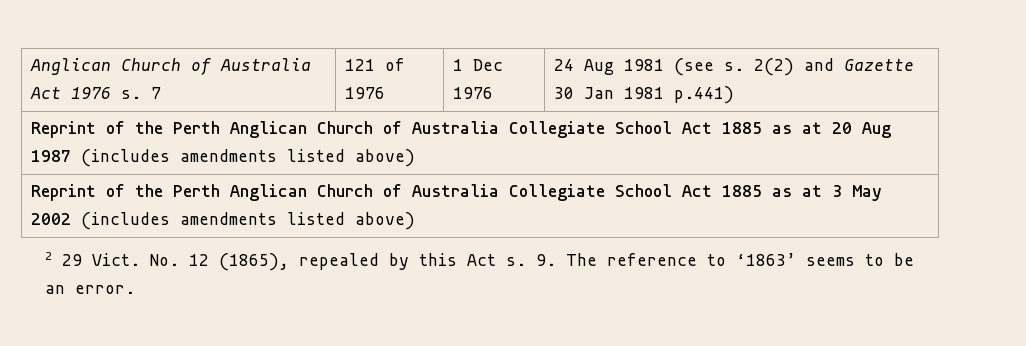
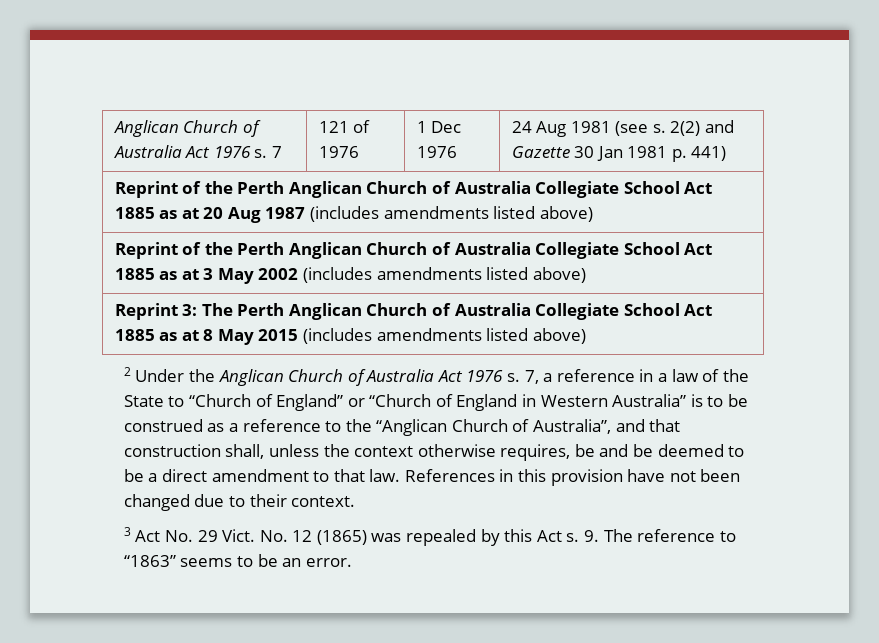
- Anglican Church of Australia Act 1976 s. 7 | 121 of 1976 | 1 Dec 1976 | 24 Aug 1981 (see s. 2(2) and Gazette 30 Jan 1981 p.441)
+ Anglican Church of Australia Act 1976 s. 7 | 121 of 1976 | 1 Dec 1976 | 24 Aug 1981 (see s. 2(2) and Gazette 30 Jan 1981 p. 441)
- 2 29 Vict.
+ Reprint 3: The Perth Anglican Church of Australia Collegiate School Act 1885 as at 8 May 2015 (includes amendments listed above)
+ 2 Under the Anglican Church of Australia Act 1976 s. 7, a reference in a law of the State to “Church of England” or “Church of England in Western Australia” is to be construed as a reference to the “Anglican Church of Australia”, and that construction shall, unless the context otherwise requires, be and be deemed to be a direct amendment to that law. References in this provision have not been changed due to their context.
+ 3 Act No. 29 Vict.
- No. 12 (1865), repealed by this Act s.
+ No. 12 (1865) was repealed by this Act s.
- 9. The reference to ‘1863’ seems to be an error.
+ 9. The reference to “1863” seems to be an error.

